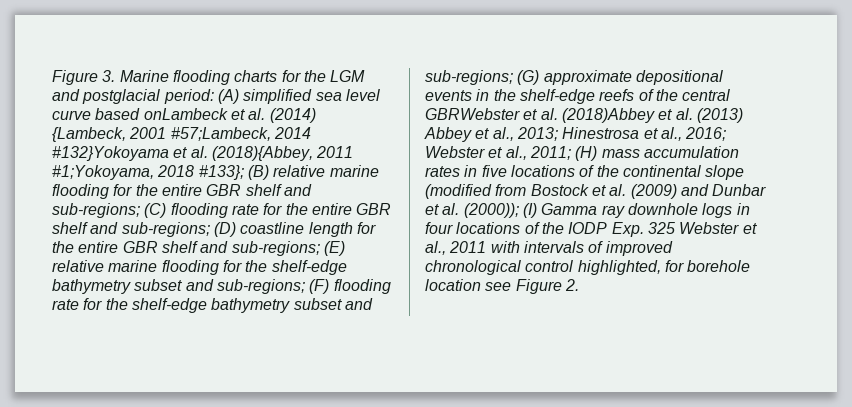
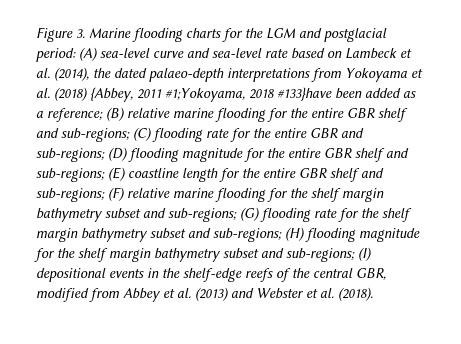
- Figure 3. Marine flooding charts for the LGM and postglacial period: (A) simplified sea level curve based onLambeck et al. (2014) {Lambeck, 2001 #57;Lambeck, 2014 #132}Yokoyama et al. (2018){Abbey, 2011 #1;Yokoyama, 2018 #133}; (B) relative marine flooding for the entire GBR shelf and sub-regions; (C) flooding rate for the entire GBR shelf and sub-regions; (D) coastline length for the entire GBR shelf and sub-regions; (E) relative marine flooding for the shelf-edge bathymetry subset and sub-regions; (F) flooding rate for the shelf-edge bathymetry subset and sub-regions; (G) approximate depositional events in the shelf-edge reefs of the central GBRWebster et al. (2018)Abbey et al. (2013) Abbey et al., 2013; Hinestrosa et al., 2016; Webster et al., 2011; (H) mass accumulation rates in five locations of the continental slope (modified from Bostock et al. (2009) and Dunbar et al. (2000)); (I) Gamma ray downhole logs in four locations of the IODP Exp. 325 Webster et al., 2011 with intervals of improved chronological control highlighted, for borehole location see Figure 2.
+ Figure 3. Marine flooding charts for the LGM and postglacial period: (A) sea-level curve and sea-level rate based on Lambeck et al. (2014), the dated palaeo-depth interpretations from Yokoyama et al. (2018) {Abbey, 2011 #1;Yokoyama, 2018 #133}have been added as a reference; (B) relative marine flooding for the entire GBR shelf and sub-regions; (C) flooding rate for the entire GBR and sub-regions; (D) flooding magnitude for the entire GBR shelf and sub-regions; (E) coastline length for the entire GBR shelf and sub-regions; (F) relative marine flooding for the shelf margin bathymetry subset and sub-regions; (G) flooding rate for the shelf margin bathymetry subset and sub-regions; (H) flooding magnitude for the shelf margin bathymetry subset and sub-regions; (I) depositional events in the shelf-edge reefs of the central GBR, modified from Abbey et al. (2013) and Webster et al. (2018).

